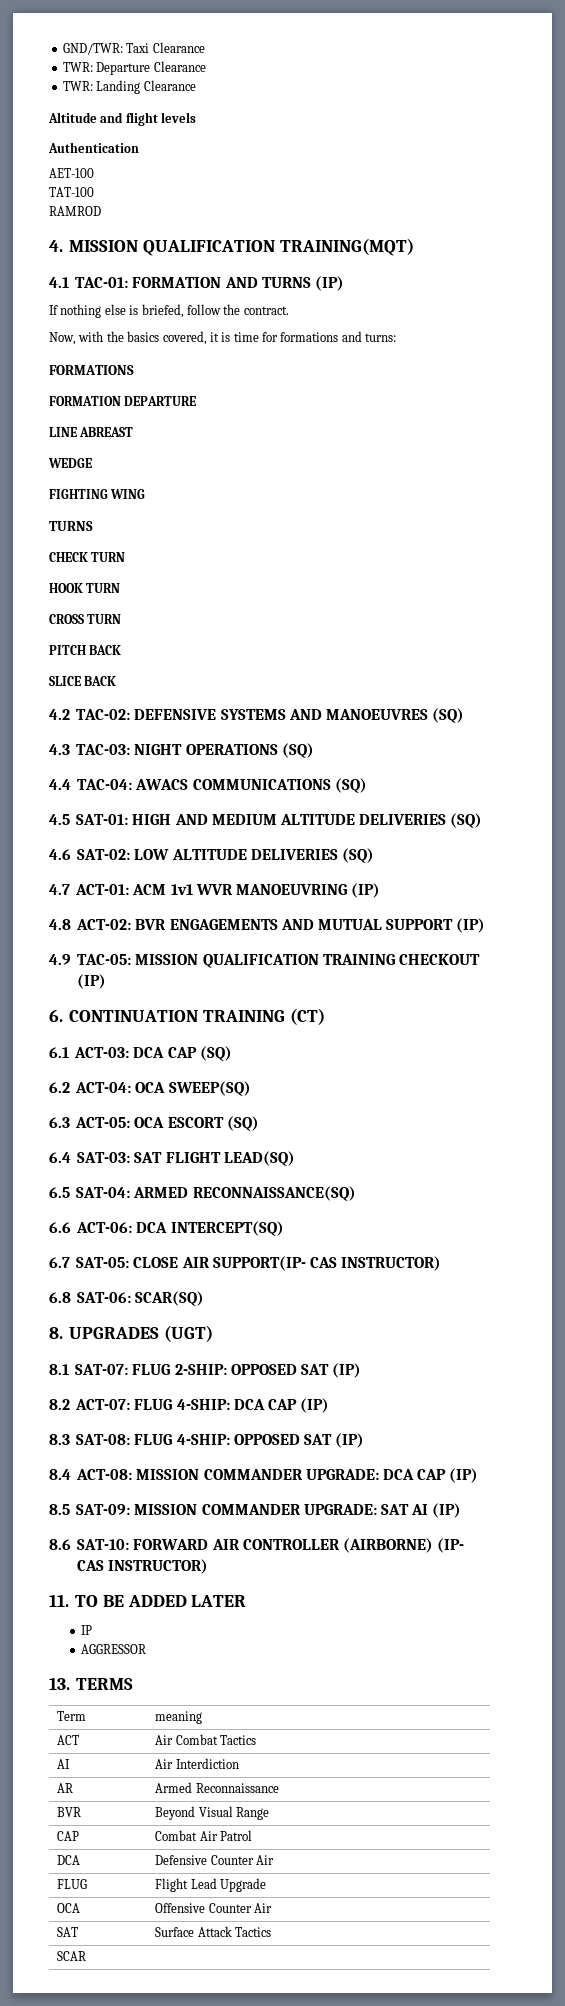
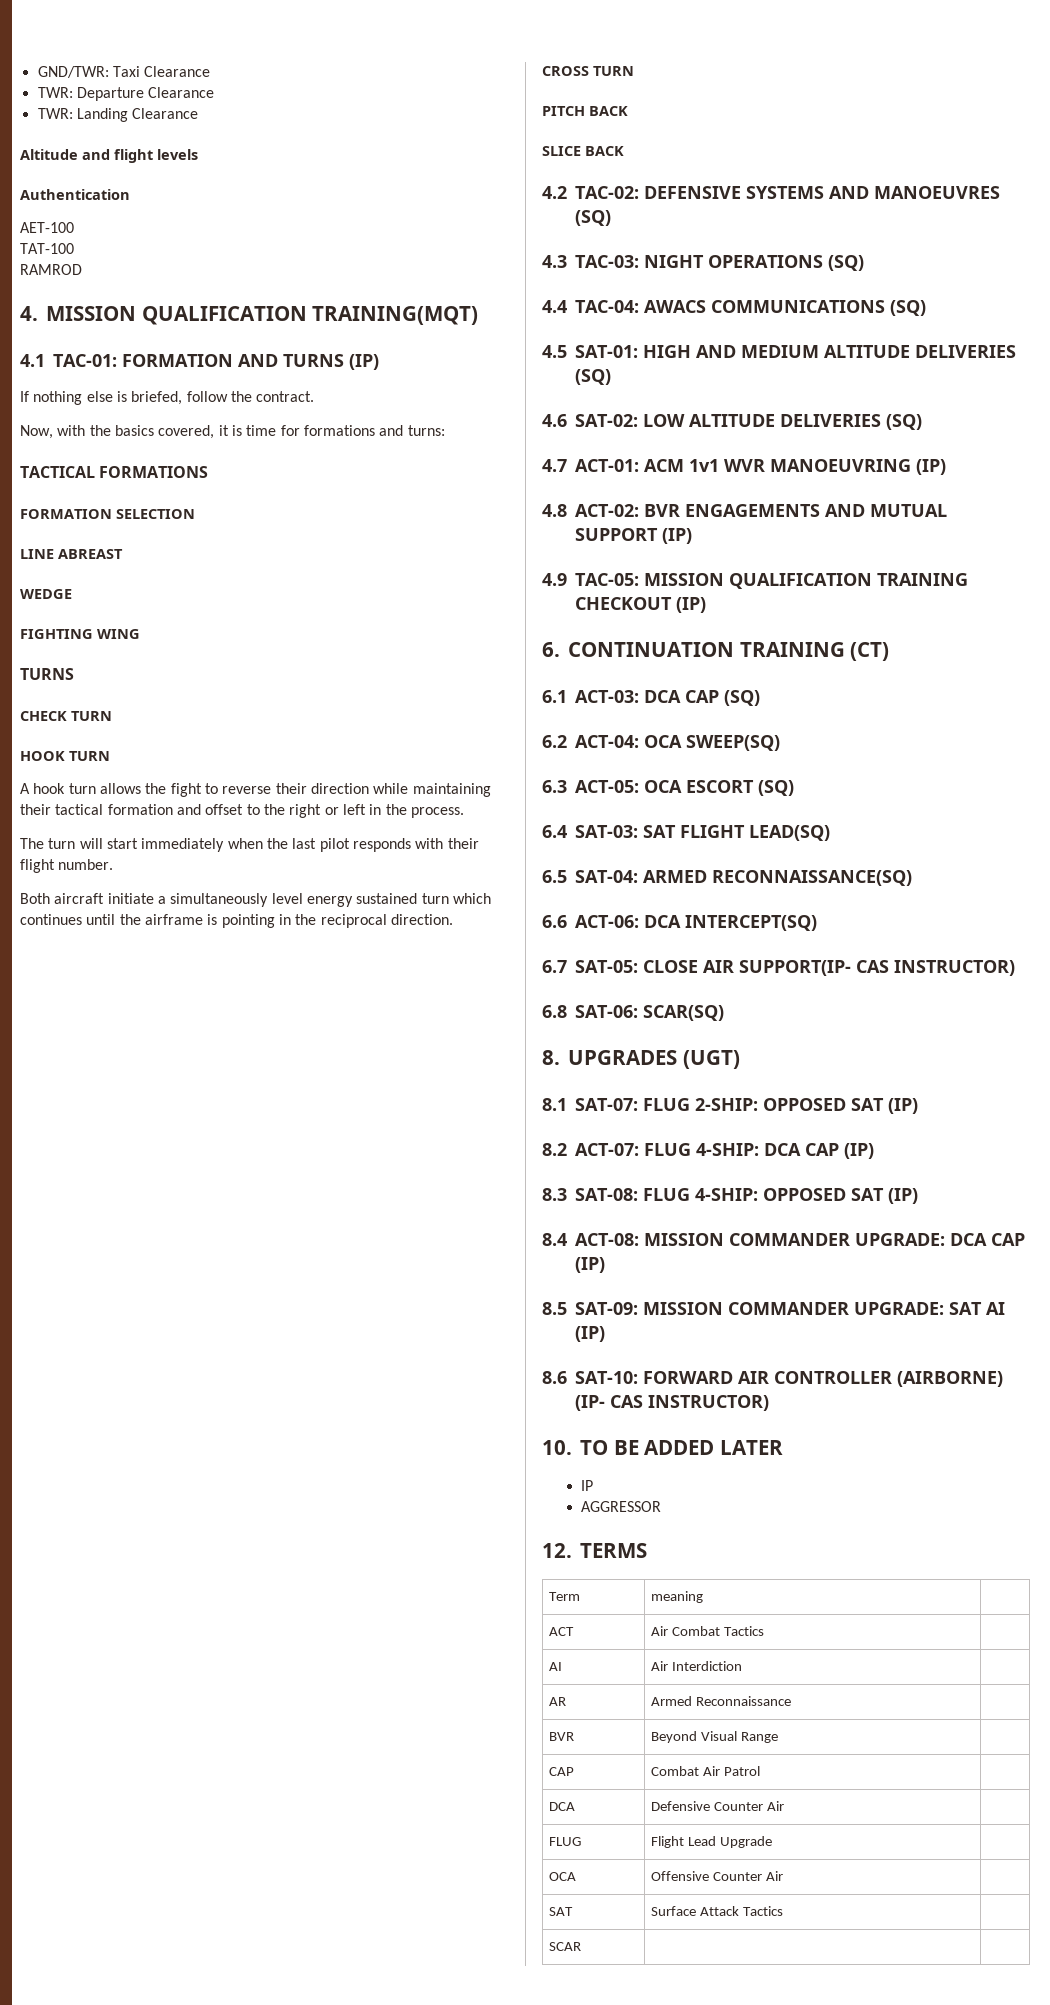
- FORMATIONS
+ TACTICAL FORMATIONS
- FORMATION DEPARTURE
+ FORMATION SELECTION
+ A hook turn allows the fight to reverse their direction while maintaining their tactical formation and offset to the right or left in the process.
+ The turn will start immediately when the last pilot responds with their flight number.
+ Both aircraft initiate a simultaneously level energy sustained turn which continues until the airframe is pointing in the reciprocal direction.
- 11. TO BE ADDED LATER
+ 10. TO BE ADDED LATER
- 13. TERMS
+ 12. TERMS

